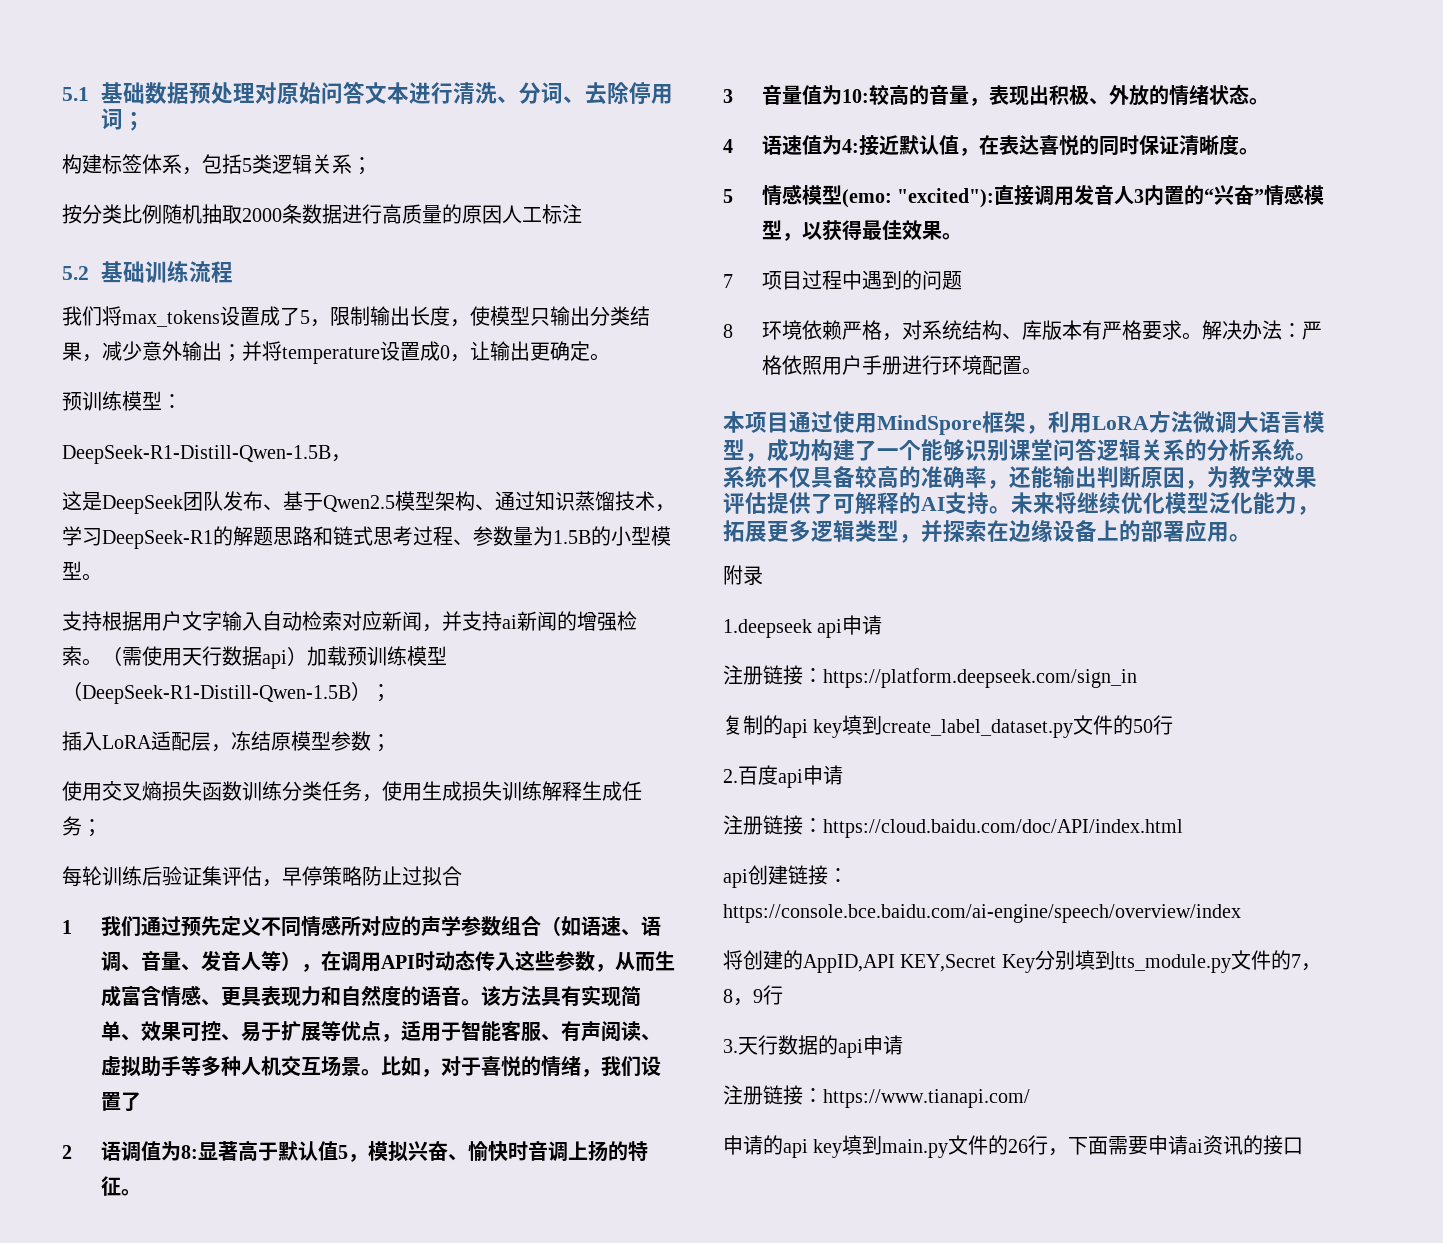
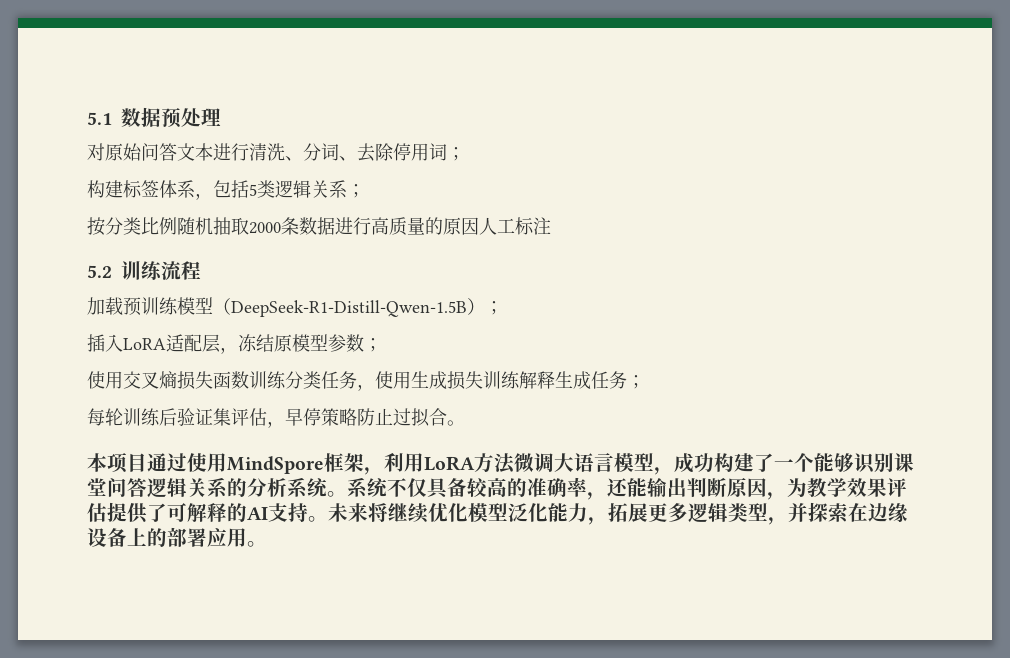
- 5.1基础数据预处理对原始问答文本进行清洗、分词、去除停用词；
+ 5.1数据预处理
+ 对原始问答文本进行清洗、分词、去除停用词；
- 5.2基础训练流程
+ 5.2训练流程
- 我们将max_tokens设置成了5，限制输出长度，使模型只输出分类结果，减少意外输出；并将temperature设置成0，让输出更确定。
- 预训练模型：
- DeepSeek-R1-Distill-Qwen-1.5B，
- 这是DeepSeek团队发布、基于Qwen2.5模型架构、通过知识蒸馏技术，学习DeepSeek-R1的解题思路和链式思考过程、参数量为1.5B的小型模型。
- 支持根据用户文字输入自动检索对应新闻，并支持ai新闻的增强检索。（需使用天行数据api）加载预训练模型（DeepSeek-R1-Distill-Qwen-1.5B）；
+ 加载预训练模型（DeepSeek-R1-Distill-Qwen-1.5B）；
- 每轮训练后验证集评估，早停策略防止过拟合
- 1我们通过预先定义不同情感所对应的声学参数组合（如语速、语调、音量、发音人等），在调用API时动态传入这些参数，从而生成富含情感、更具表现力和自然度的语音。该方法具有实现简单、效果可控、易于扩展等优点，适用于智能客服、有声阅读、虚拟助手等多种人机交互场景。比如，对于喜悦的情绪，我们设置了
- 2语调值为8:显著高于默认值5，模拟兴奋、愉快时音调上扬的特征。
- 3音量值为10:较高的音量，表现出积极、外放的情绪状态。
- 4语速值为4:接近默认值，在表达喜悦的同时保证清晰度。
- 5情感模型(emo: "excited"):直接调用发音人3内置的“兴奋”情感模型，以获得最佳效果。
- 7项目过程中遇到的问题
- 8环境依赖严格，对系统结构、库版本有严格要求。解决办法：严格依照用户手册进行环境配置。
+ 每轮训练后验证集评估，早停策略防止过拟合。
- 附录
- 1.deepseek api申请
- 注册链接：https://platform.deepseek.com/sign_in
- 复制的api key填到create_label_dataset.py文件的50行
- 2.百度api申请
- 注册链接：https://cloud.baidu.com/doc/API/index.html
- api创建链接：https://console.bce.baidu.com/ai-engine/speech/overview/index
- 将创建的AppID,API KEY,Secret Key分别填到tts_module.py文件的7，8，9行
- 3.天行数据的api申请
- 注册链接：https://www.tianapi.com/
- 申请的api key填到main.py文件的26行，下面需要申请ai资讯的接口

